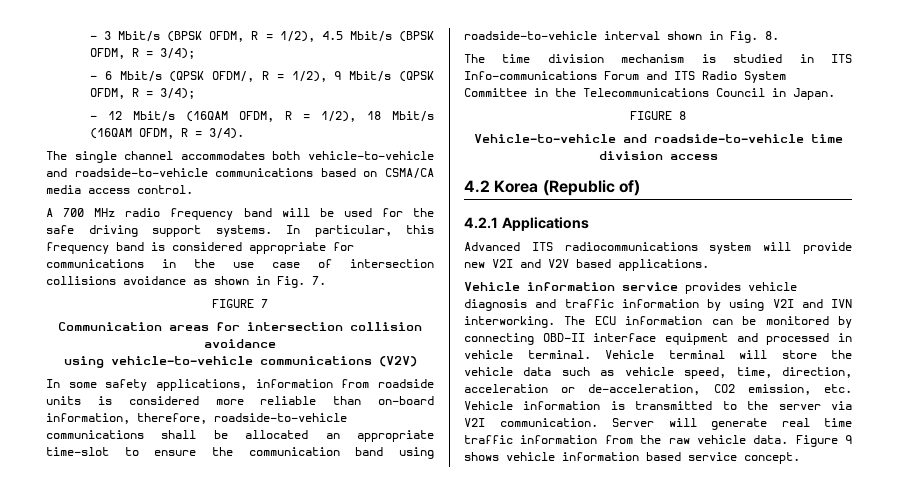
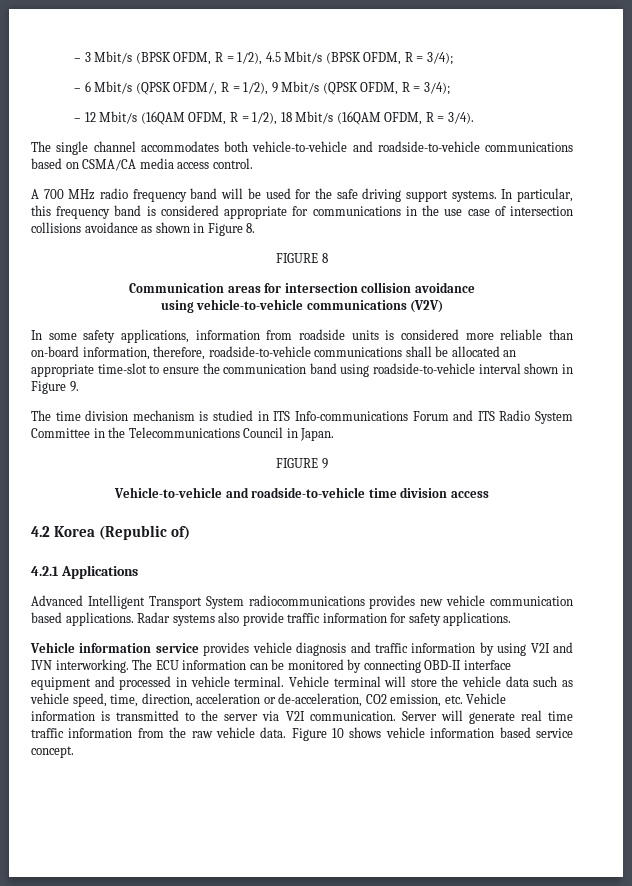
- In particular, this frequency band is considered appropriate for communications in the use case of intersection collisions avoidance as shown in Fig. 7.
- FIGURE 7
+ In particular, this frequency band is considered appropriate for communications in the use case of intersection collisions avoidance as shown in Figure 8.
+ FIGURE 8
- In some safety applications, information from roadside units is considered more reliable than on-board information, therefore, roadside-to-vehicle communications shall be allocated an appropriate time-slot to ensure the communication band using roadside-to-vehicle interval shown in Fig. 8.
+ In some safety applications, information from roadside units is considered more reliable than on-board information, therefore, roadside-to-vehicle communications shall be allocated an appropriate time-slot to ensure the communication band using roadside-to-vehicle interval shown in Figure 9.
- FIGURE 8
+ FIGURE 9
- Advanced ITS radiocommunications system will provide new V2I and V2V based applications.
+ Advanced Intelligent Transport System radiocommunications provides new vehicle communication based applications. Radar systems also provide traffic information for safety applications.
- Figure 9 shows vehicle information based service concept.
+ Figure 10 shows vehicle information based service concept.

